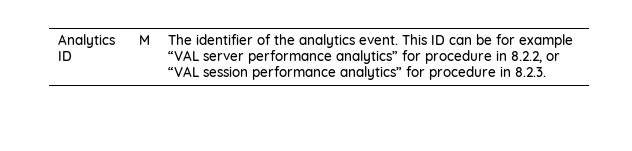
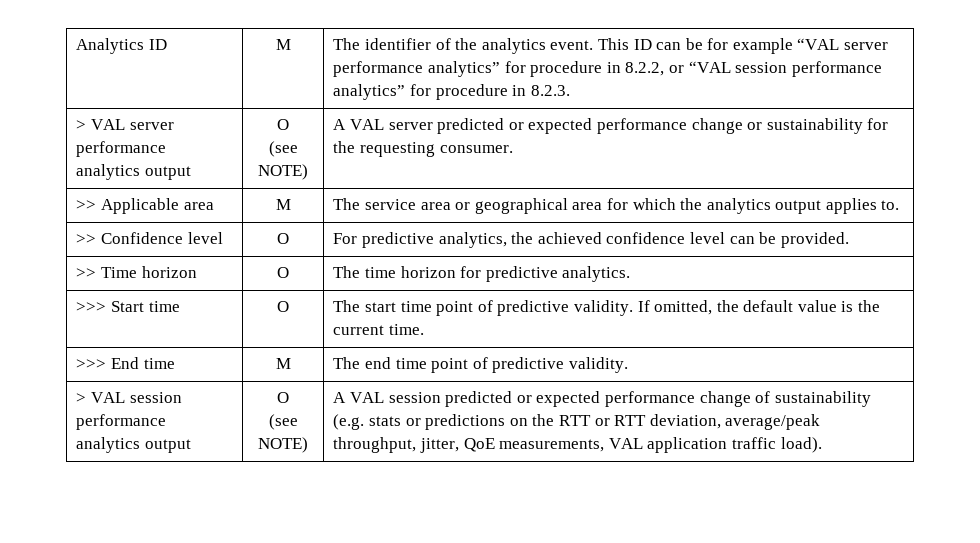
+ > VAL server performance analytics output | O
+ (see NOTE) | A VAL server predicted or expected performance change or sustainability for the requesting consumer.
+ >> Applicable area | M | The service area or geographical area for which the analytics output applies to.
+ >> Confidence level | O | For predictive analytics, the achieved confidence level can be provided.
+ >> Time horizon | O | The time horizon for predictive analytics.
+ >>> Start time | O | The start time point of predictive validity. If omitted, the default value is the current time.
+ >>> End time | M | The end time point of predictive validity.
+ > VAL session performance analytics output | O
+ (see NOTE) | A VAL session predicted or expected performance change of sustainability (e.g. stats or predictions on the RTT or RTT deviation, average/peak throughput, jitter, QoE measurements, VAL application traffic load).

